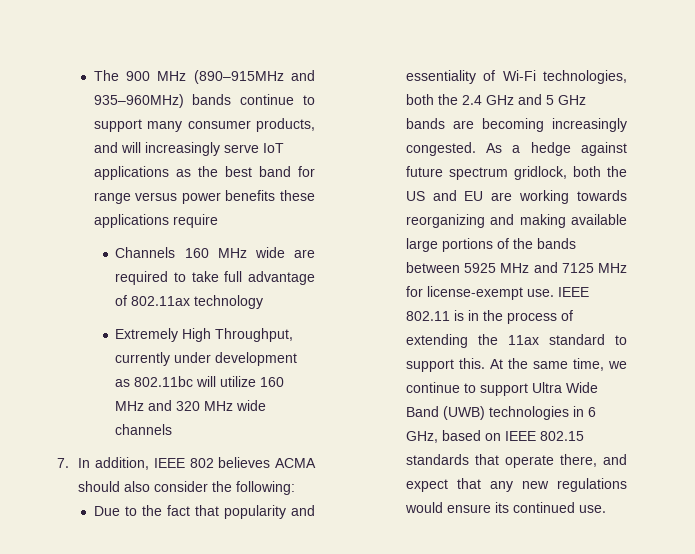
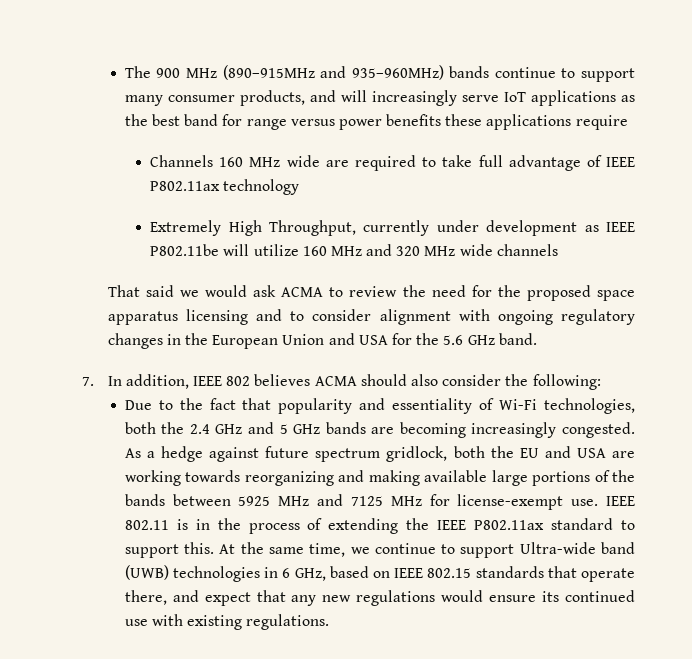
- Channels 160 MHz wide are required to take full advantage of 802.11ax technology
+ Channels 160 MHz wide are required to take full advantage of IEEE P802.11ax technology
- Extremely High Throughput, currently under development as 802.11bc will utilize 160 MHz and 320 MHz wide channels
+ Extremely High Throughput, currently under development as IEEE P802.11be will utilize 160 MHz and 320 MHz wide channels
+ That said we would ask ACMA to review the need for the proposed space apparatus licensing and to consider alignment with ongoing regulatory changes in the European Union and USA for the 5.6 GHz band.
- As a hedge against future spectrum gridlock, both the US and EU are working towards reorganizing and making available large portions of the bands between 5925 MHz and 7125 MHz for license-exempt use.
+ As a hedge against future spectrum gridlock, both the EU and USA are working towards reorganizing and making available large portions of the bands between 5925 MHz and 7125 MHz for license-exempt use.
- IEEE 802.11 is in the process of extending the 11ax standard to support this.
+ IEEE 802.11 is in the process of extending the IEEE P802.11ax standard to support this.
- At the same time, we continue to support Ultra Wide Band (UWB) technologies in 6 GHz, based on IEEE 802.15 standards that operate there, and expect that any new regulations would ensure its continued use.
+ At the same time, we continue to support Ultra-wide band (UWB) technologies in 6 GHz, based on IEEE 802.15 standards that operate there, and expect that any new regulations would ensure its continued use with existing regulations.

